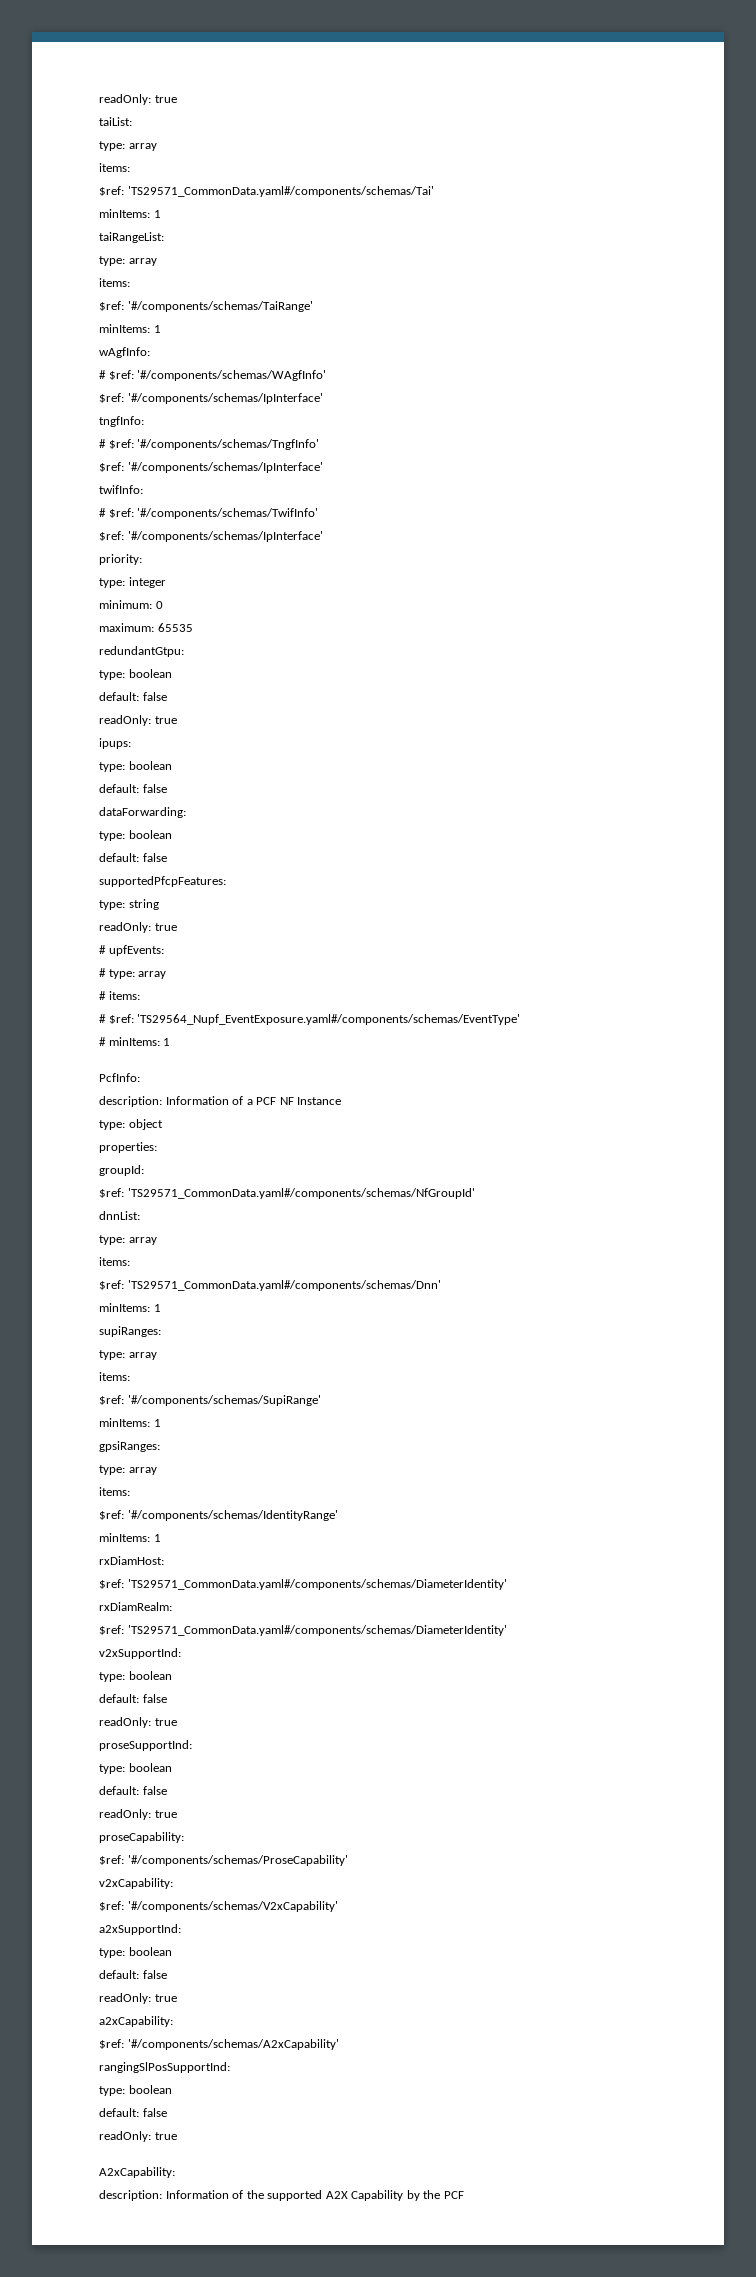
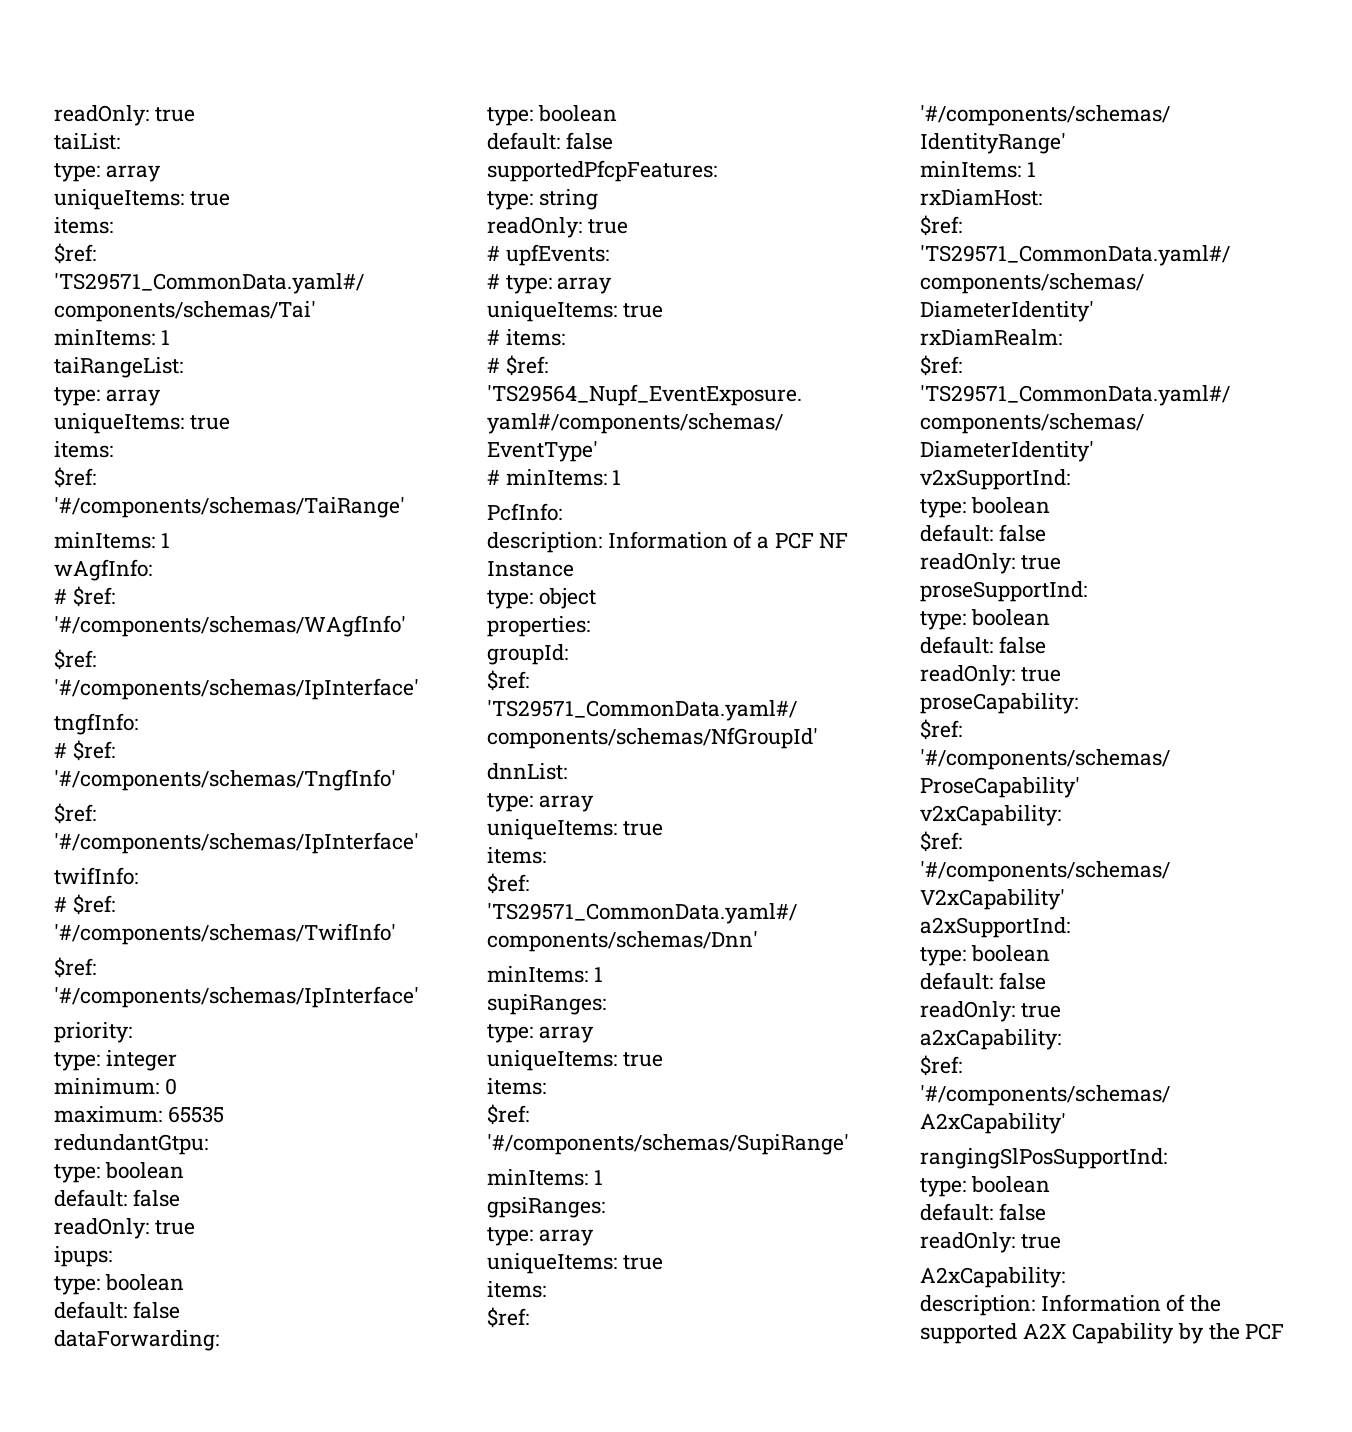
  taiList:
  type: array
+ uniqueItems: true
  taiRangeList:
  type: array
+ uniqueItems: true
  # type: array
+ uniqueItems: true
  dnnList:
  type: array
+ uniqueItems: true
  supiRanges:
  type: array
+ uniqueItems: true
  gpsiRanges:
  type: array
+ uniqueItems: true

